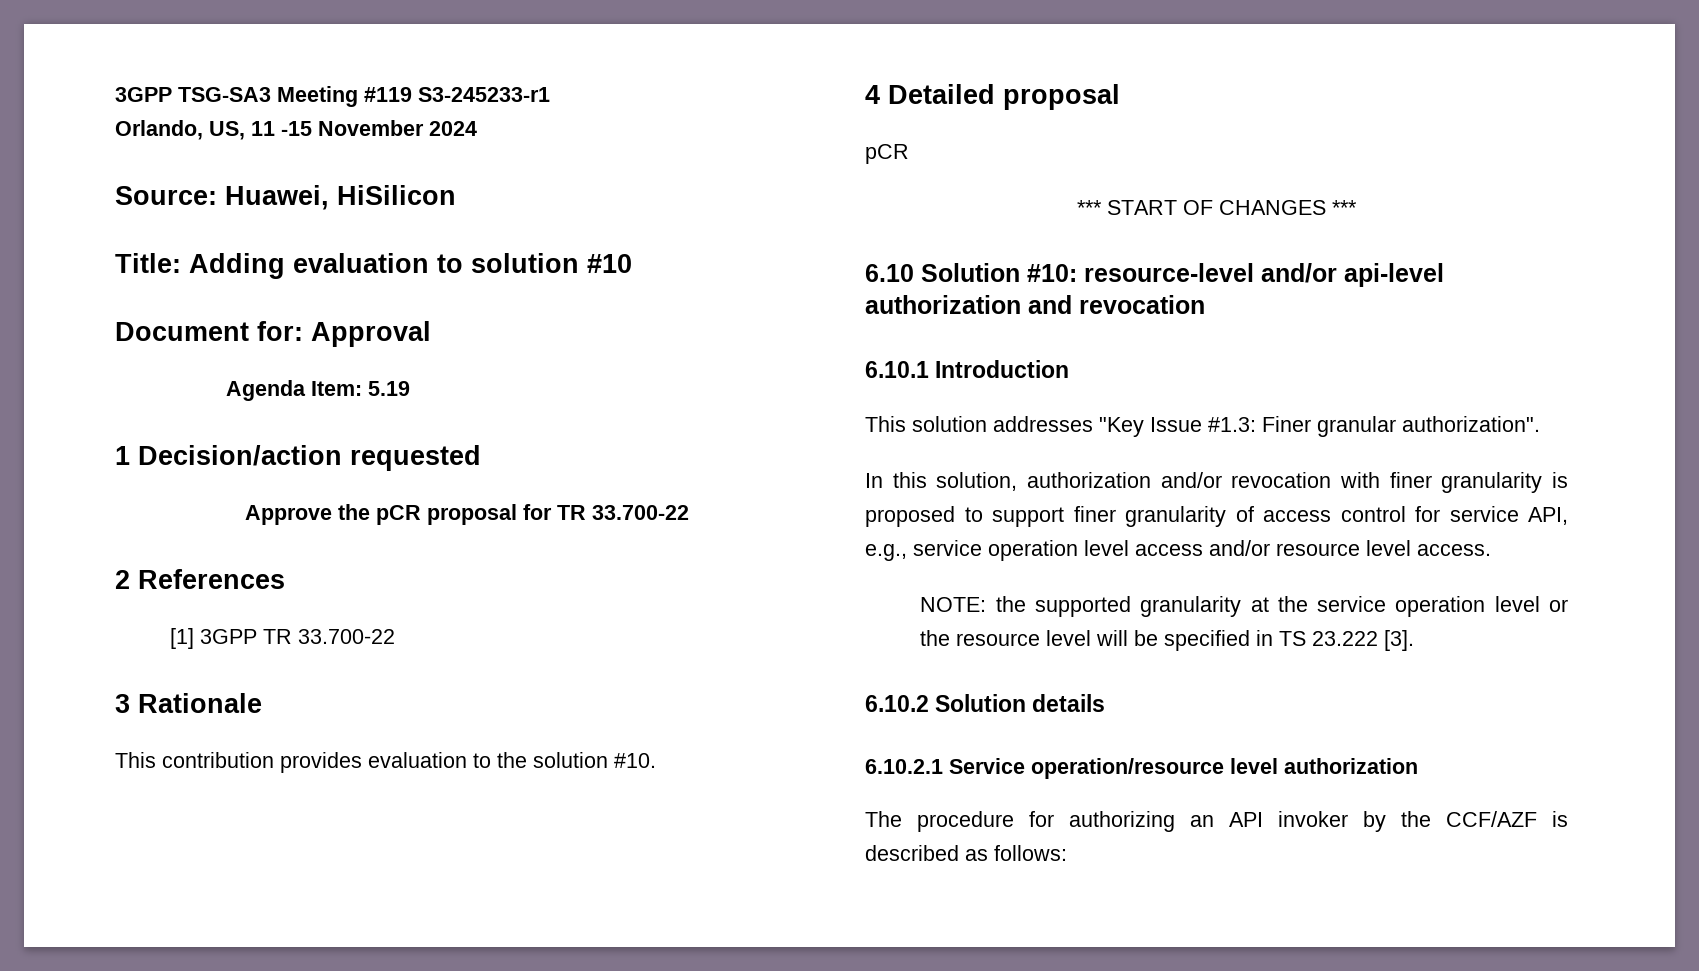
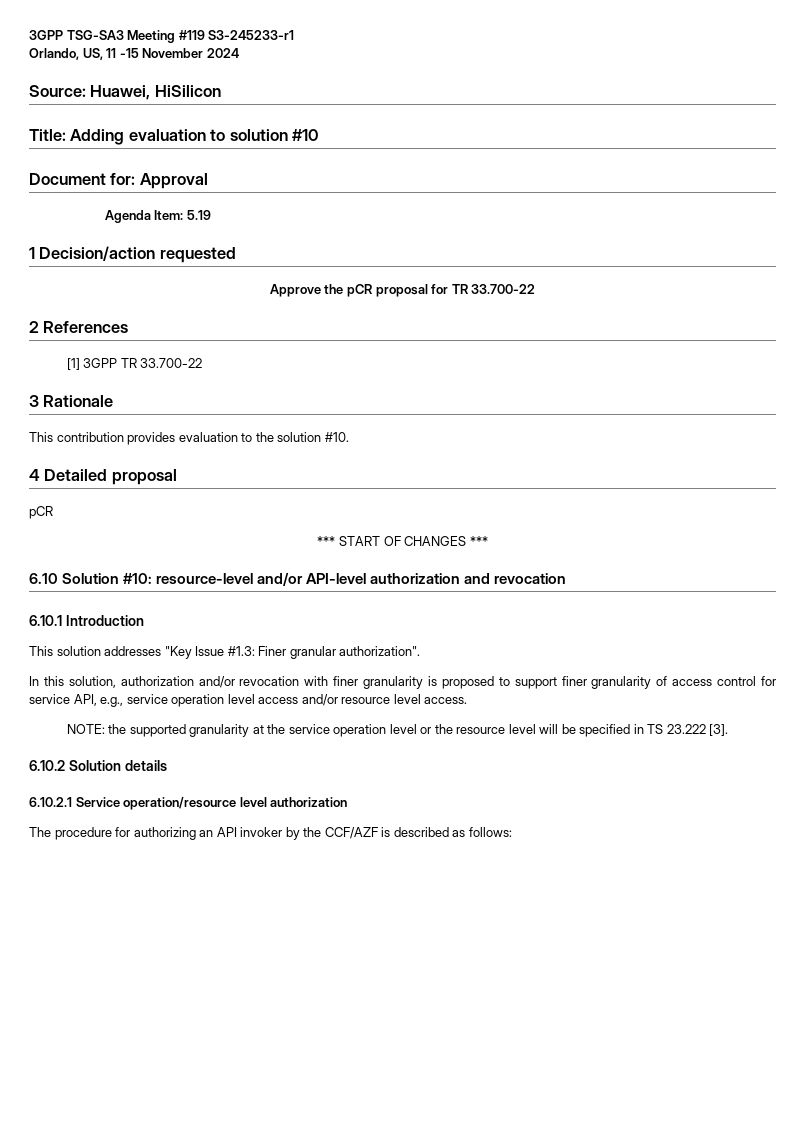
- 6.10 Solution #10: resource-level and/or api-level authorization and revocation
+ 6.10 Solution #10: resource-level and/or API-level authorization and revocation

